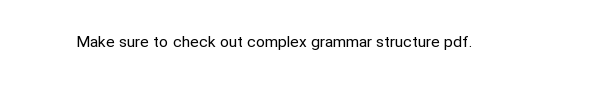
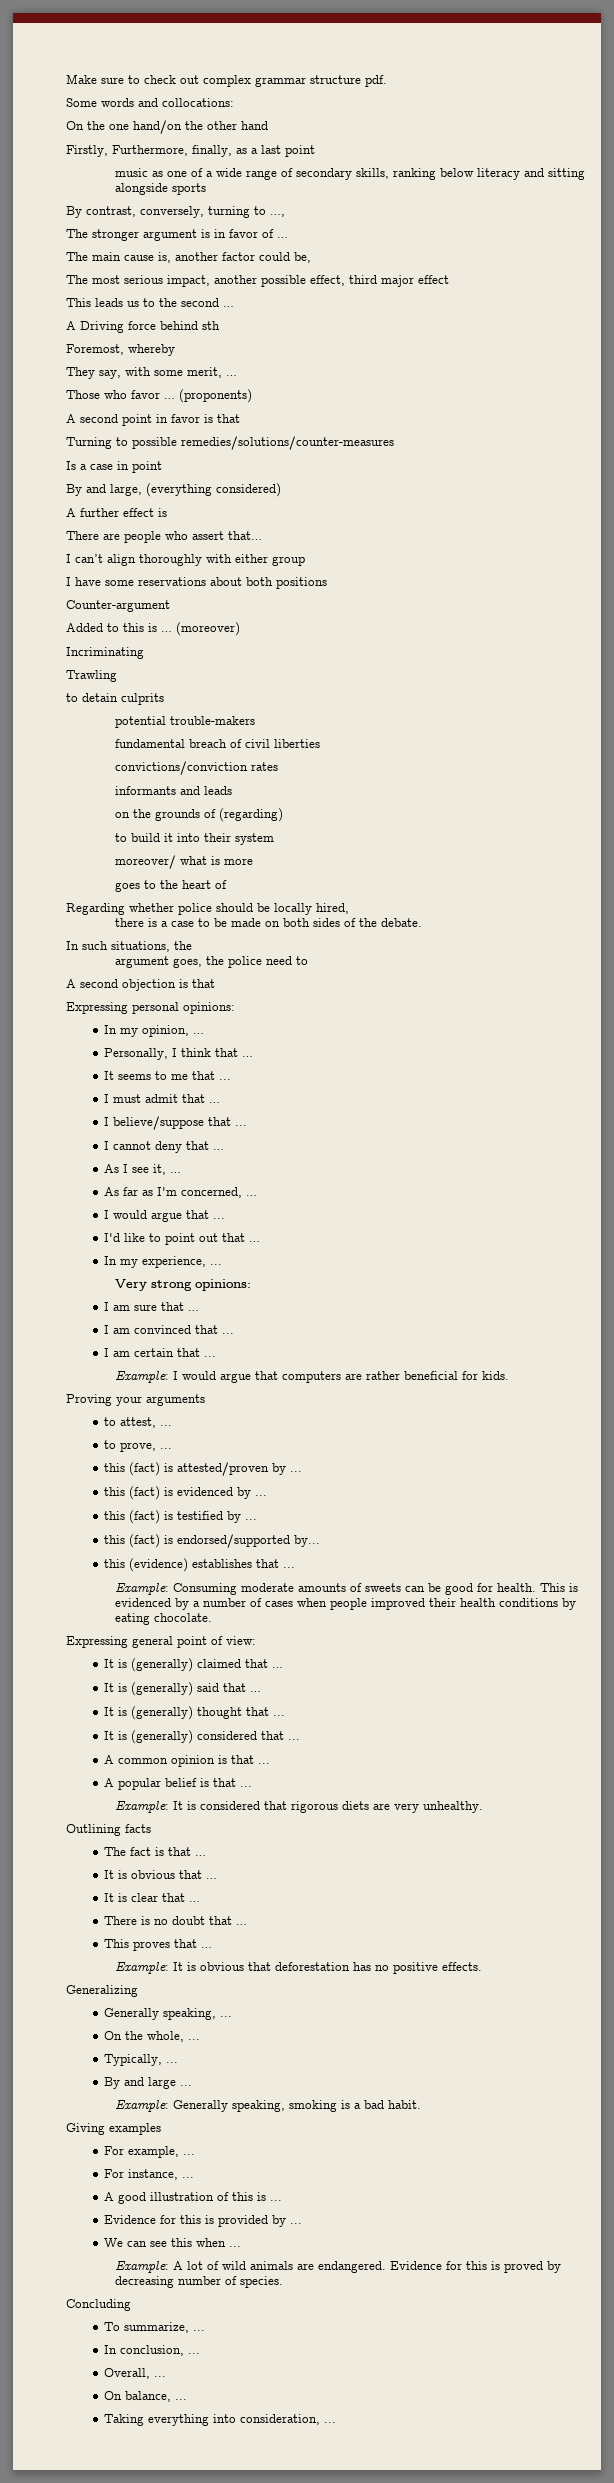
+ Some words and collocations:
+ On the one hand/on the other hand
+ Firstly, Furthermore, finally, as a last point
+ music as one of a wide range of secondary skills, ranking below literacy and sitting alongside sports
+ By contrast, conversely, turning to …,
+ The stronger argument is in favor of …
+ The main cause is, another factor could be,
+ The most serious impact, another possible effect, third major effect
+ This leads us to the second …
+ A Driving force behind sth
+ Foremost, whereby
+ They say, with some merit, …
+ Those who favor … (proponents)
+ A second point in favor is that
+ Turning to possible remedies/solutions/counter-measures
+ Is a case in point
+ By and large, (everything considered)
+ A further effect is
+ There are people who assert that…
+ I can’t align thoroughly with either group
+ I have some reservations about both positions
+ Counter-argument
+ Added to this is … (moreover)
+ Incriminating
+ Trawling
+ to detain culprits
+ potential trouble-makers
+ fundamental breach of civil liberties
+ convictions/conviction rates
+ informants and leads
+ on the grounds of (regarding)
+ to build it into their system
+ moreover/ what is more
+ goes to the heart of
+ Regarding whether police should be locally hired,
+ there is a case to be made on both sides of the debate.
+ In such situations, the
+ argument goes, the police need to
+ A second objection is that
+ Expressing personal opinions:
+ In my opinion, …
+ Personally, I think that …
+ It seems to me that ...
+ I must admit that …
+ I believe/suppose that ...
+ I cannot deny that …
+ As I see it, …
+ As far as I'm concerned, …
+ I would argue that ...
+ I'd like to point out that …
+ In my experience, ...
+ Very strong opinions:
+ I am sure that …
+ I am convinced that ...
+ I am certain that ...
+ Example: I would argue that computers are rather beneficial for kids.
+ Proving your arguments
+ to attest, ...
+ to prove, ...
+ this (fact) is attested/proven by ...
+ this (fact) is evidenced by ...
+ this (fact) is testified by ...
+ this (fact) is endorsed/supported by...
+ this (evidence) establishes that ...
+ Example: Consuming moderate amounts of sweets can be good for health. This is evidenced by a number of cases when people improved their health conditions by eating chocolate.
+ Expressing general point of view:
+ It is (generally) claimed that …
+ It is (generally) said that …
+ It is (generally) thought that ...
+ It is (generally) considered that ...
+ A common opinion is that ...
+ A popular belief is that ...
+ Example: It is considered that rigorous diets are very unhealthy.
+ Outlining facts
+ The fact is that …
+ It is obvious that …
+ It is clear that …
+ There is no doubt that …
+ This proves that …
+ Example: It is obvious that deforestation has no positive effects.
+ Generalizing
+ Generally speaking, ...
+ On the whole, ...
+ Typically, ...
+ By and large ...
+ Example: Generally speaking, smoking is a bad habit.
+ Giving examples
+ For example, ...
+ For instance, ...
+ A good illustration of this is ...
+ Evidence for this is provided by ...
+ We can see this when ...
+ Example: A lot of wild animals are endangered. Evidence for this is proved by decreasing number of species.
+ Concluding
+ To summarize, ...
+ In conclusion, ...
+ Overall, ...
+ On balance, ...
+ Taking everything into consideration, ...

